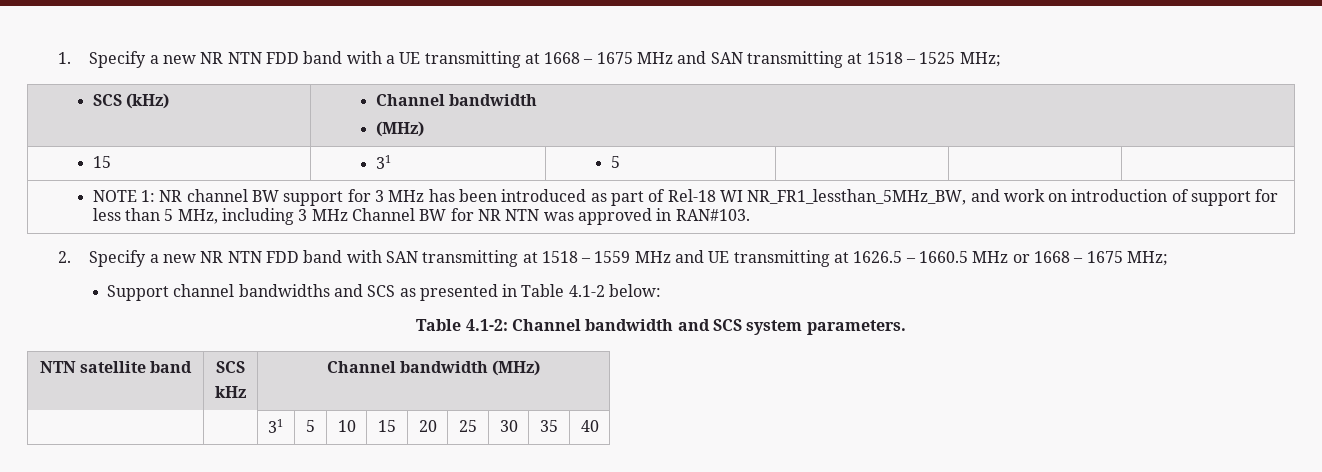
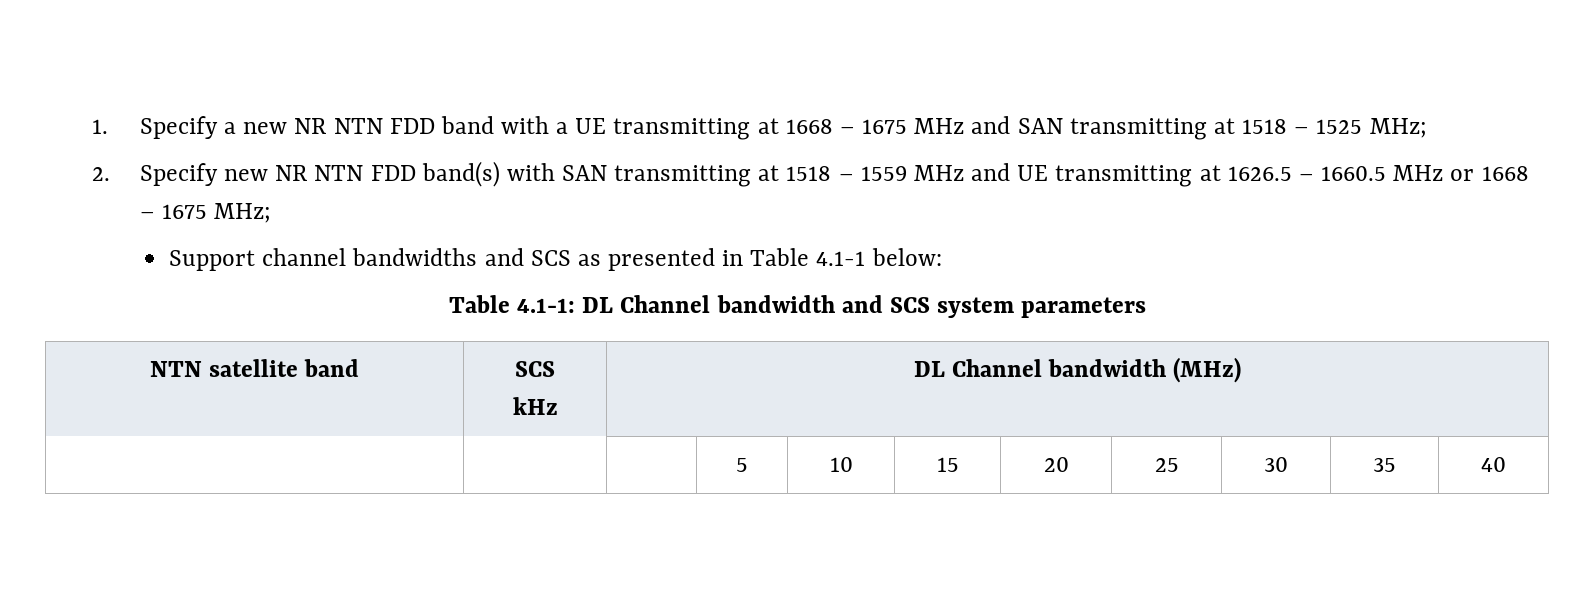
- SCS (kHz) | Channel bandwidth
- (MHz)
- 15 | 31 | 5 | | |
- NOTE 1: NR channel BW support for 3 MHz has been introduced as part of Rel-18 WI NR_FR1_lessthan_5MHz_BW, and work on introduction of support for less than 5 MHz, including 3 MHz Channel BW for NR NTN was approved in RAN#103.
- 2. Specify a new NR NTN FDD band with SAN transmitting at 1518 – 1559 MHz and UE transmitting at 1626.5 – 1660.5 MHz or 1668 – 1675 MHz;
+ 2. Specify new NR NTN FDD band(s) with SAN transmitting at 1518 – 1559 MHz and UE transmitting at 1626.5 – 1660.5 MHz or 1668 – 1675 MHz;
- Support channel bandwidths and SCS as presented in Table 4.1-2 below:
+ Support channel bandwidths and SCS as presented in Table 4.1-1 below:
- Table 4.1-2: Channel bandwidth and SCS system parameters.
+ Table 4.1-1: DL Channel bandwidth and SCS system parameters
  NTN satellite band | SCS
- kHz | Channel bandwidth (MHz)
+ kHz | DL Channel bandwidth (MHz)
- | | 31 | 5 | 10 | 15 | 20 | 25 | 30 | 35 | 40
+ | | | 5 | 10 | 15 | 20 | 25 | 30 | 35 | 40

